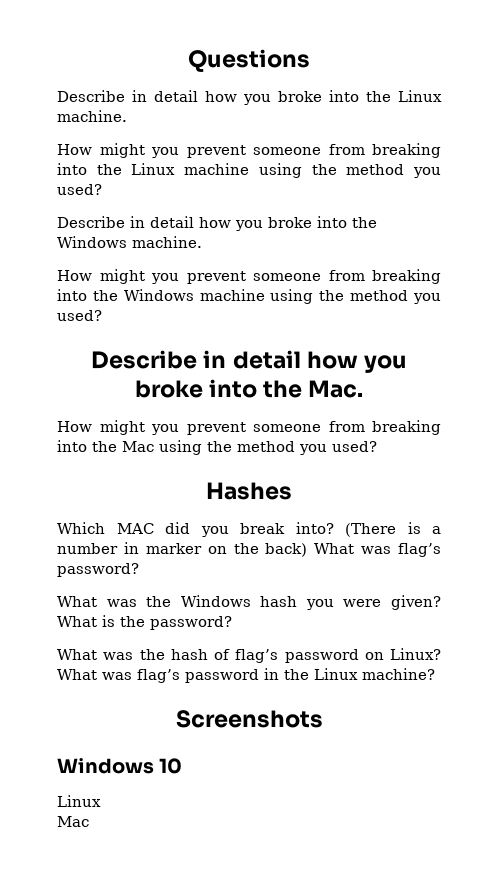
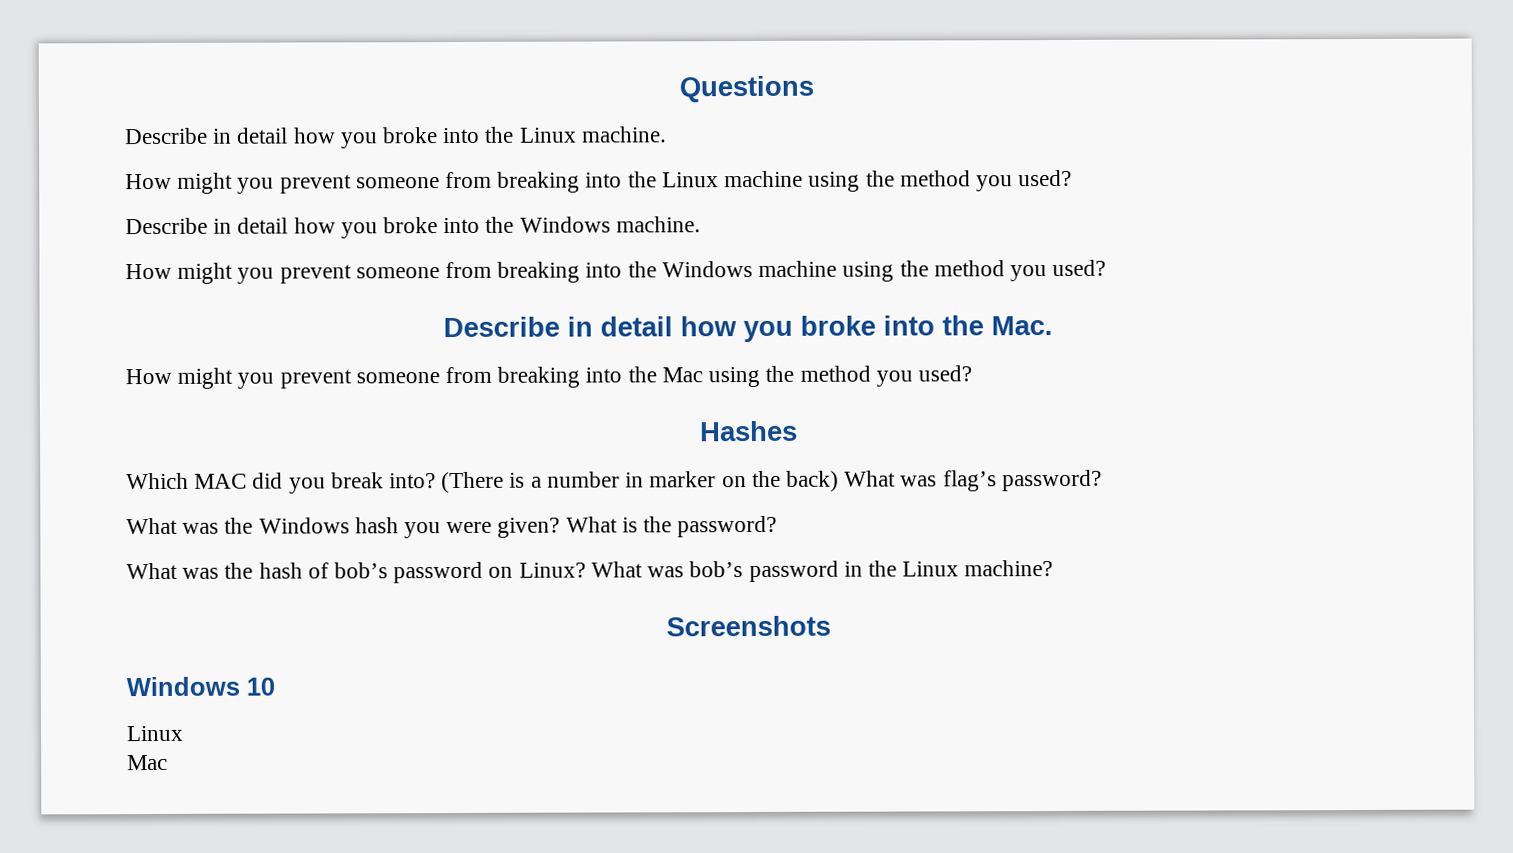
- What was the hash of flag’s password on Linux?
+ What was the hash of bob’s password on Linux?
- What was flag’s password in the Linux machine?
+ What was bob’s password in the Linux machine?

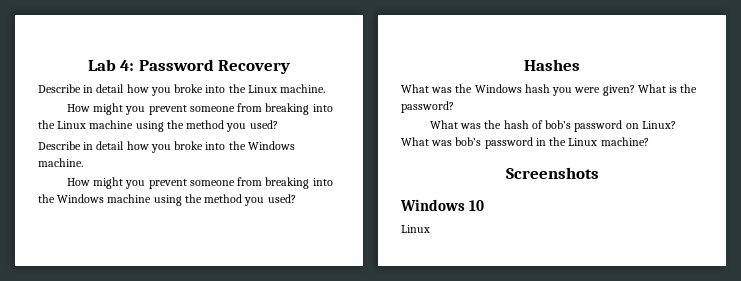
- Questions
+ Lab 4: Password Recovery
- Describe in detail how you broke into the Mac.
- How might you prevent someone from breaking into the Mac using the method you used?
  Hashes
- Which MAC did you break into? (There is a number in marker on the back) What was flag’s password?
  Windows 10
  Linux
- Mac

